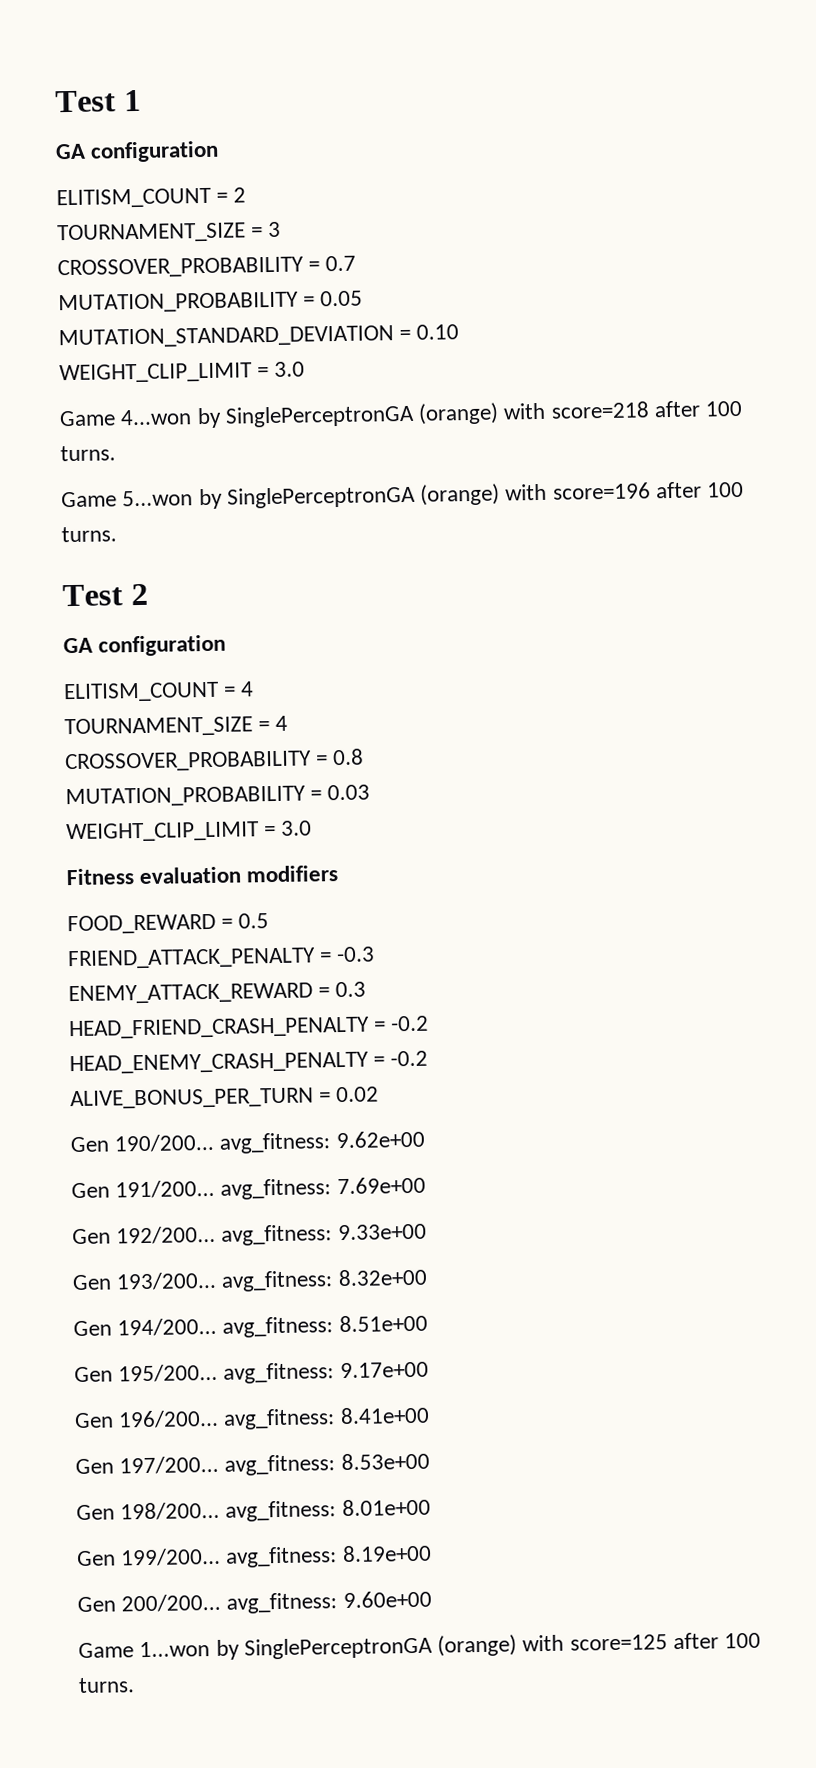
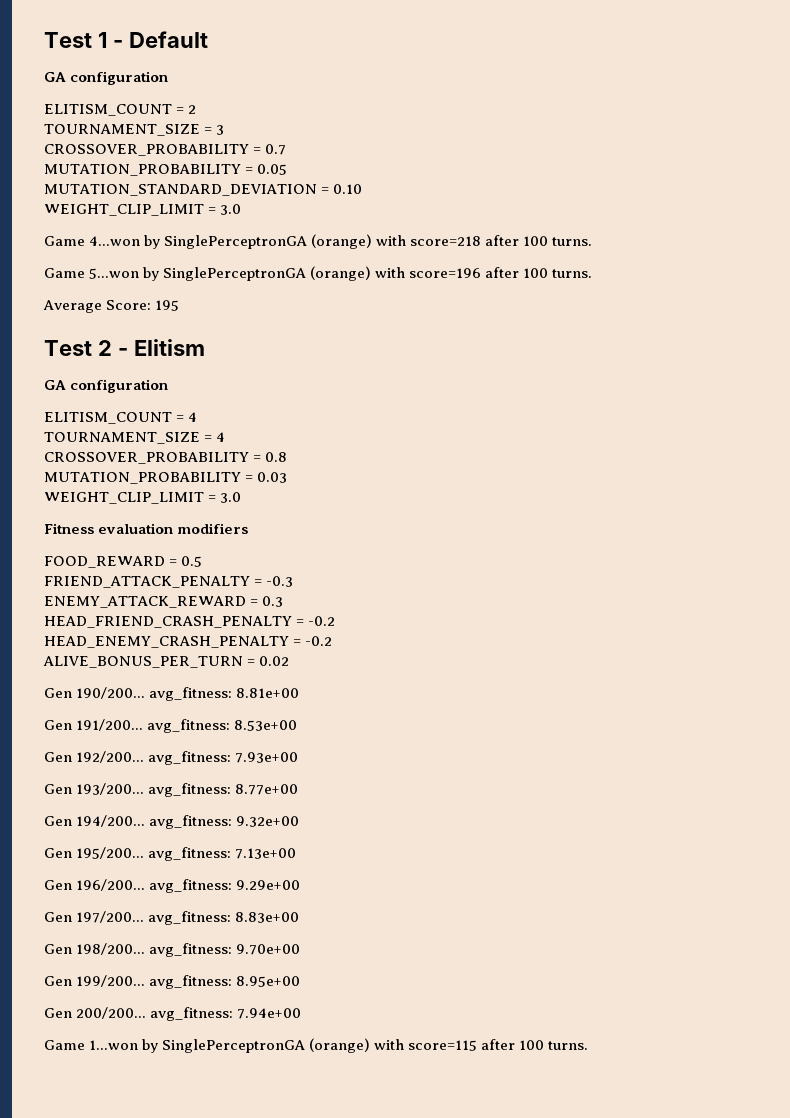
- Test 1
+ Test 1 - Default
+ Average Score: 195
- Test 2
+ Test 2 - Elitism
- Gen 190/200... avg_fitness: 9.62e+00
+ Gen 190/200... avg_fitness: 8.81e+00
- Gen 191/200... avg_fitness: 7.69e+00
+ Gen 191/200... avg_fitness: 8.53e+00
- Gen 192/200... avg_fitness: 9.33e+00
+ Gen 192/200... avg_fitness: 7.93e+00
- Gen 193/200... avg_fitness: 8.32e+00
+ Gen 193/200... avg_fitness: 8.77e+00
- Gen 194/200... avg_fitness: 8.51e+00
+ Gen 194/200... avg_fitness: 9.32e+00
- Gen 195/200... avg_fitness: 9.17e+00
+ Gen 195/200... avg_fitness: 7.13e+00
- Gen 196/200... avg_fitness: 8.41e+00
+ Gen 196/200... avg_fitness: 9.29e+00
- Gen 197/200... avg_fitness: 8.53e+00
+ Gen 197/200... avg_fitness: 8.83e+00
- Gen 198/200... avg_fitness: 8.01e+00
+ Gen 198/200... avg_fitness: 9.70e+00
- Gen 199/200... avg_fitness: 8.19e+00
+ Gen 199/200... avg_fitness: 8.95e+00
- Gen 200/200... avg_fitness: 9.60e+00
+ Gen 200/200... avg_fitness: 7.94e+00
- Game 1...won by SinglePerceptronGA (orange) with score=125 after 100 turns.
+ Game 1...won by SinglePerceptronGA (orange) with score=115 after 100 turns.

